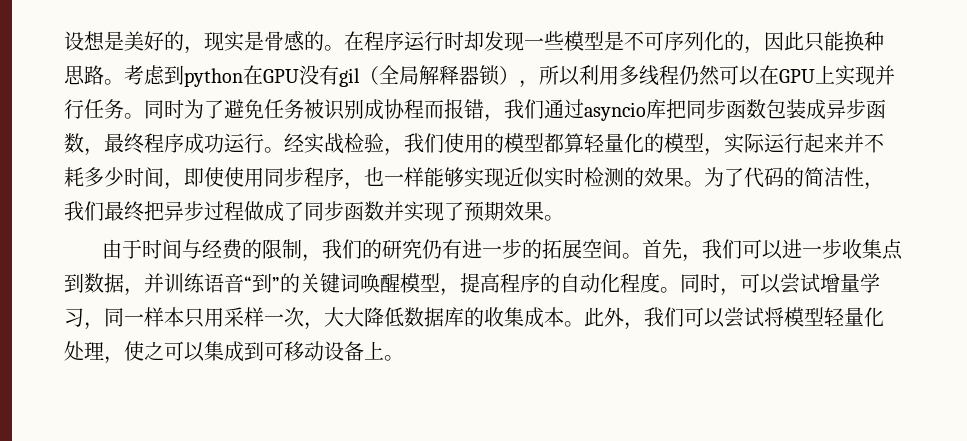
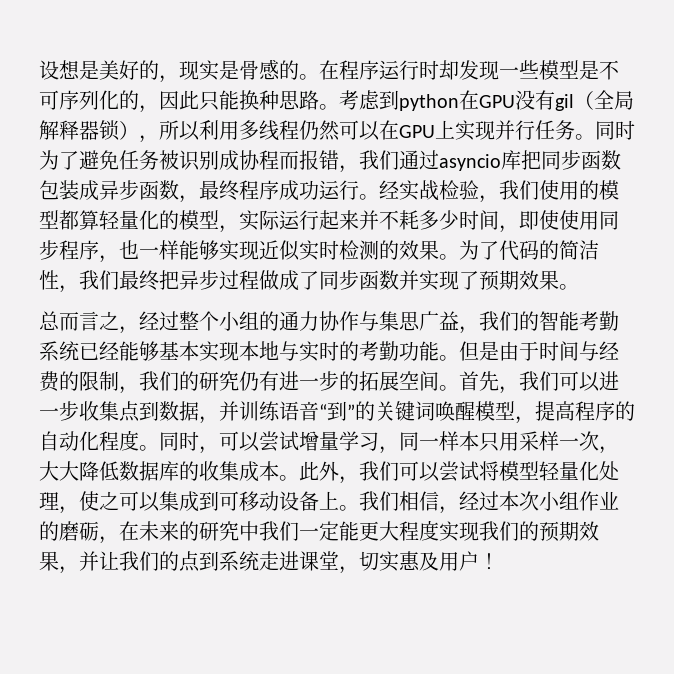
- 由于时间与经费的限制，我们的研究仍有进一步的拓展空间。
+ 总而言之，经过整个小组的通力协作与集思广益，我们的智能考勤系统已经能够基本实现本地与实时的考勤功能。但是由于时间与经费的限制，我们的研究仍有进一步的拓展空间。
+ 我们相信，经过本次小组作业的磨砺，在未来的研究中我们一定能更大程度实现我们的预期效果，并让我们的点到系统走进课堂，切实惠及用户！

